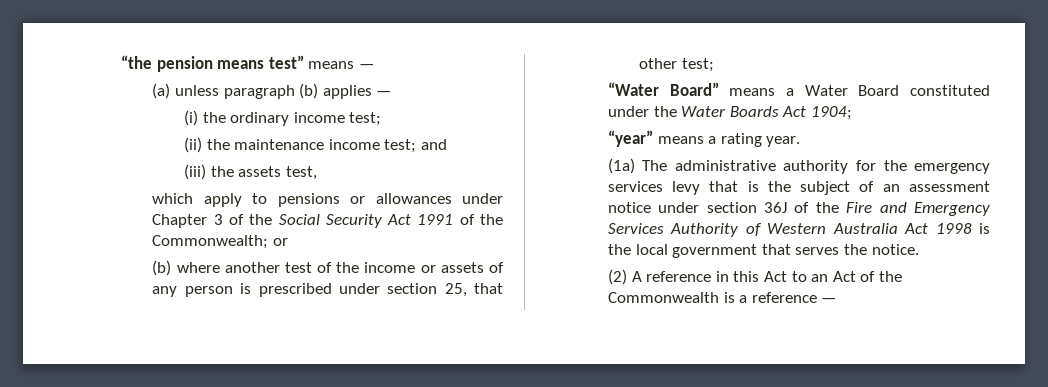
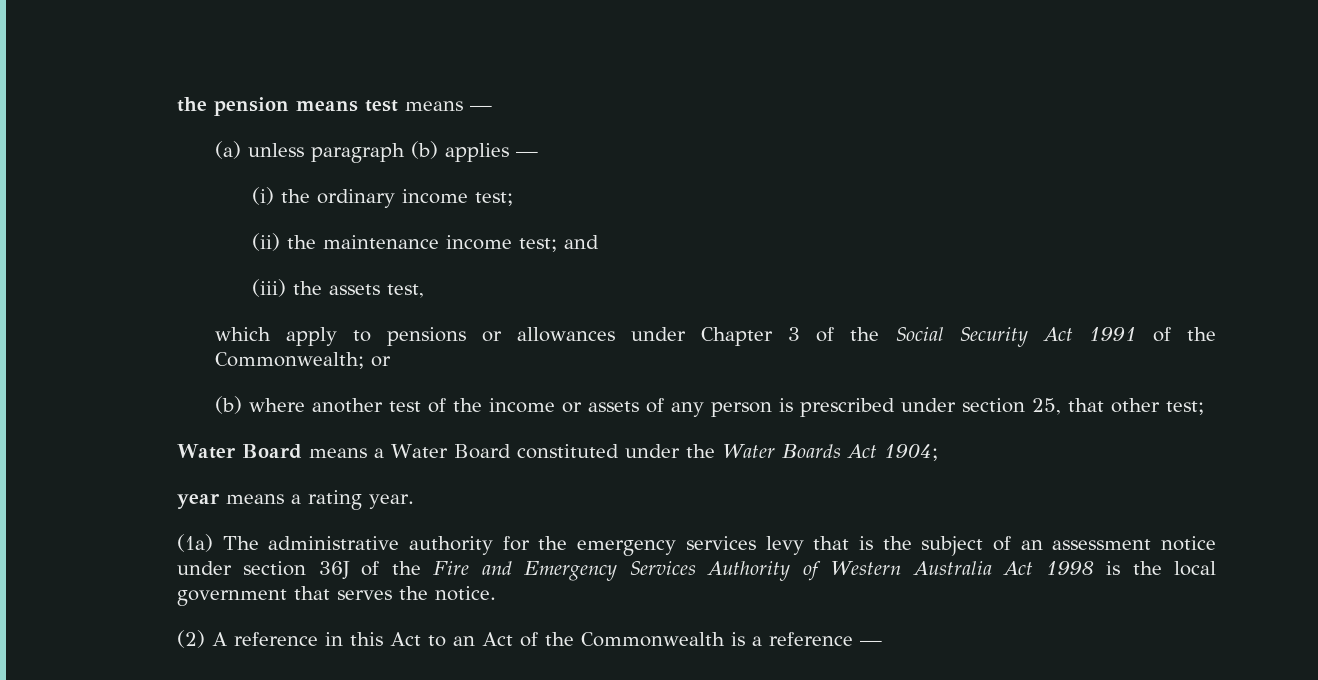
- “the pension means test” means —
+ the pension means test means —
- “Water Board” means a Water Board constituted under the Water Boards Act 1904;
+ Water Board means a Water Board constituted under the Water Boards Act 1904;
- “year” means a rating year.
+ year means a rating year.

